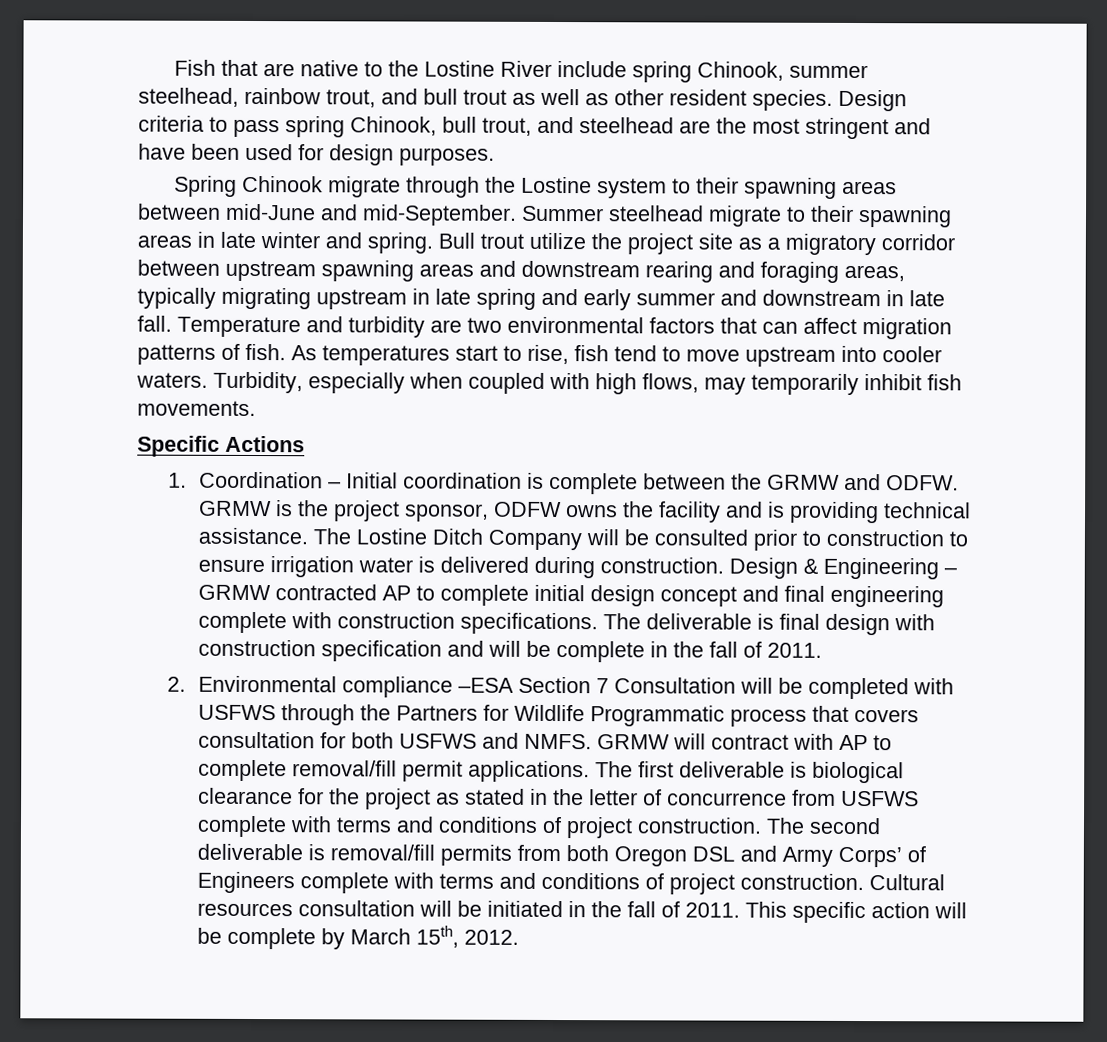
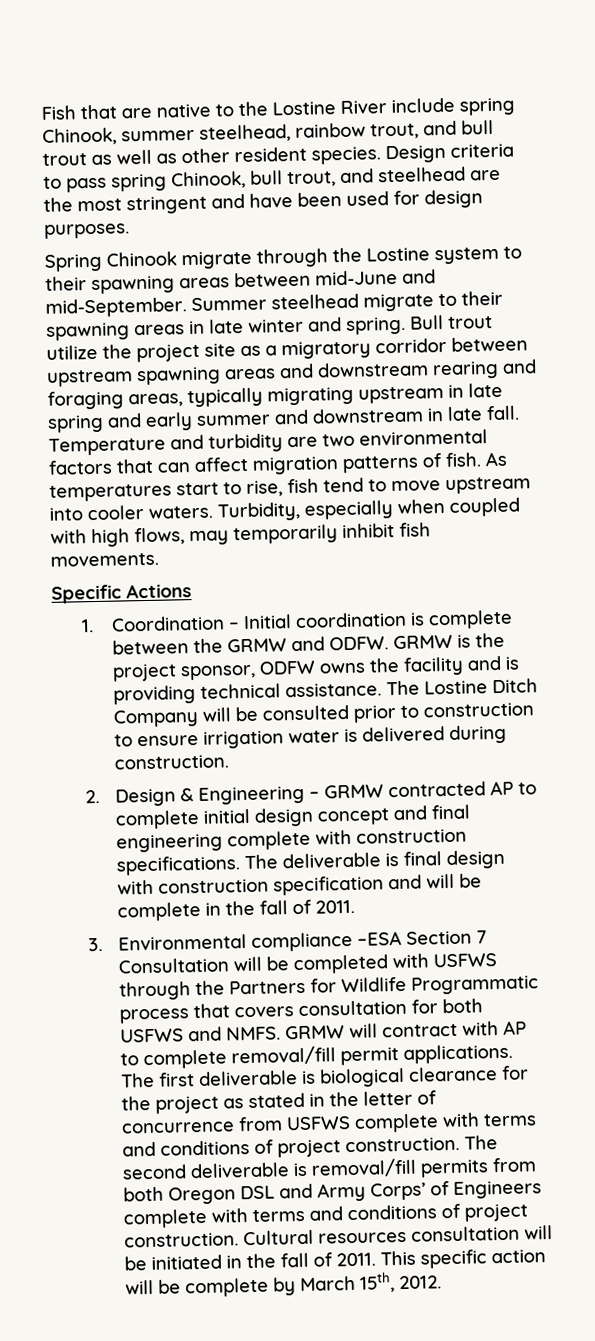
- The Lostine Ditch Company will be consulted prior to construction to ensure irrigation water is delivered during construction. Design & Engineering – GRMW contracted AP to complete initial design concept and final engineering complete with construction specifications.
+ The Lostine Ditch Company will be consulted prior to construction to ensure irrigation water is delivered during construction.
+ 2. Design & Engineering – GRMW contracted AP to complete initial design concept and final engineering complete with construction specifications.
- 2. Environmental compliance –ESA Section 7 Consultation will be completed with USFWS through the Partners for Wildlife Programmatic process that covers consultation for both USFWS and NMFS.
+ 3. Environmental compliance –ESA Section 7 Consultation will be completed with USFWS through the Partners for Wildlife Programmatic process that covers consultation for both USFWS and NMFS.

